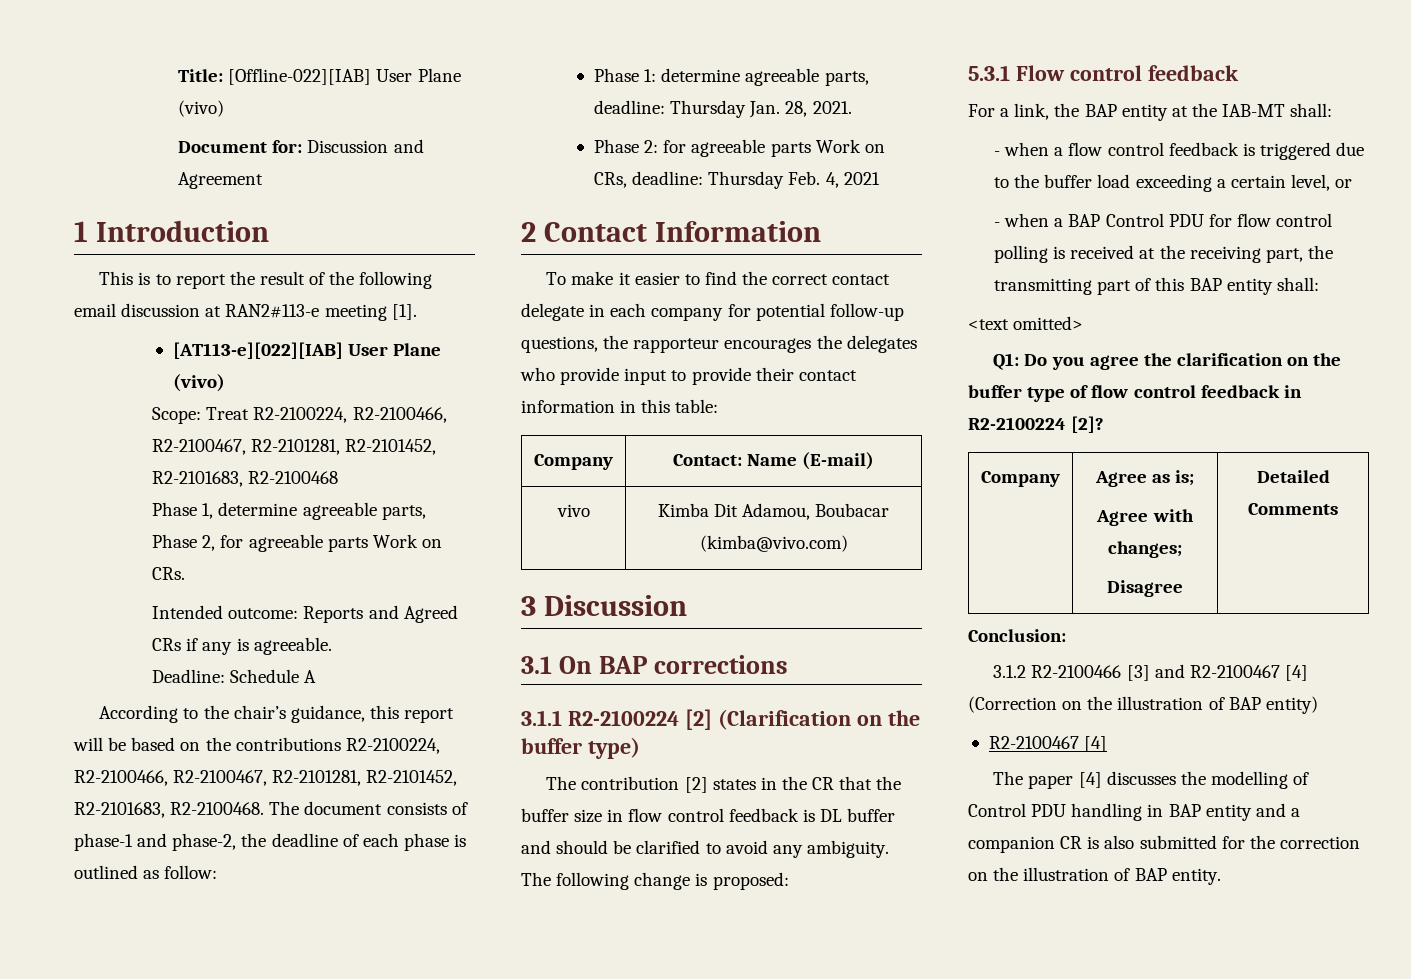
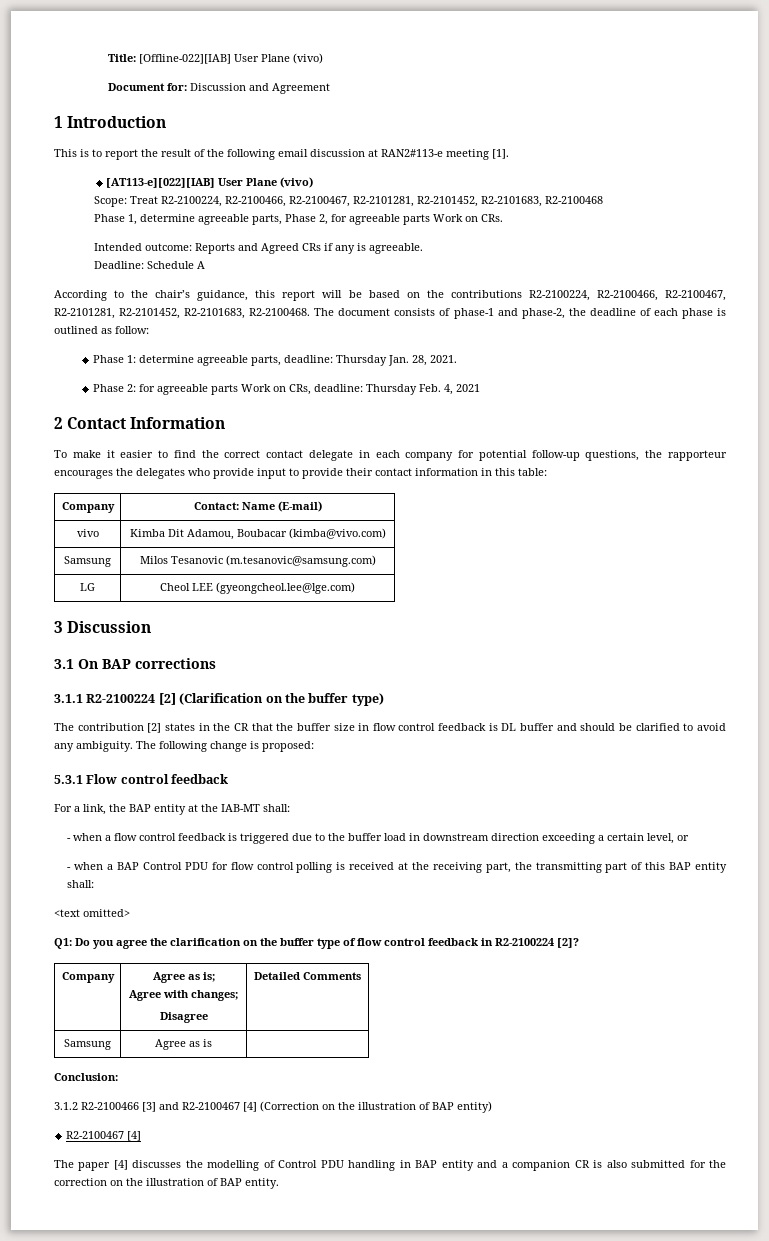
+ Samsung | Milos Tesanovic (m.tesanovic@samsung.com)
+ LG | Cheol LEE (gyeongcheol.lee@lge.com)
- - when a flow control feedback is triggered due to the buffer load exceeding a certain level, or
+ - when a flow control feedback is triggered due to the buffer load in downstream direction exceeding a certain level, or
+ Samsung | Agree as is |

